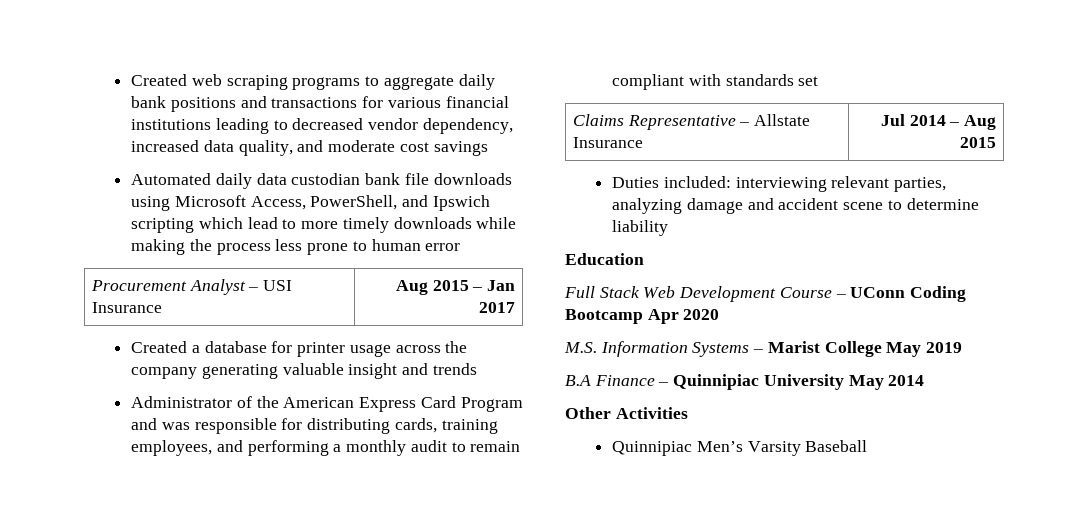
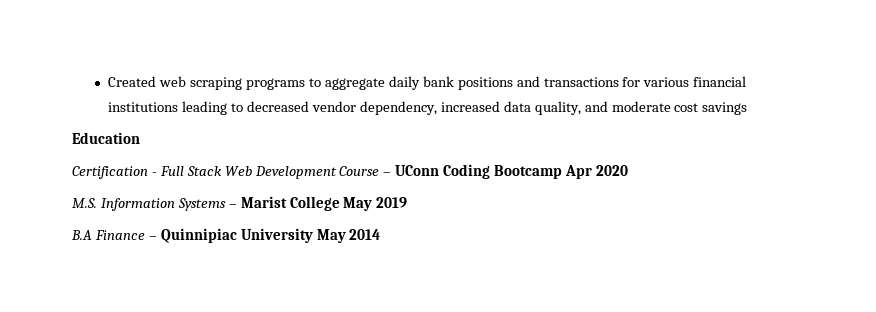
- Automated daily data custodian bank file downloads using Microsoft Access, PowerShell, and Ipswich scripting which lead to more timely downloads while making the process less prone to human error
- Procurement Analyst – USI Insurance | Aug 2015 – Jan 2017
- Created a database for printer usage across the company generating valuable insight and trends
- Administrator of the American Express Card Program and was responsible for distributing cards, training employees, and performing a monthly audit to remain compliant with standards set
- Claims Representative – Allstate Insurance | Jul 2014 – Aug 2015
- Duties included: interviewing relevant parties, analyzing damage and accident scene to determine liability
- Full Stack Web Development Course – UConn Coding Bootcamp Apr 2020
+ Certification - Full Stack Web Development Course – UConn Coding Bootcamp Apr 2020
- Other Activities
- Quinnipiac Men’s Varsity Baseball

